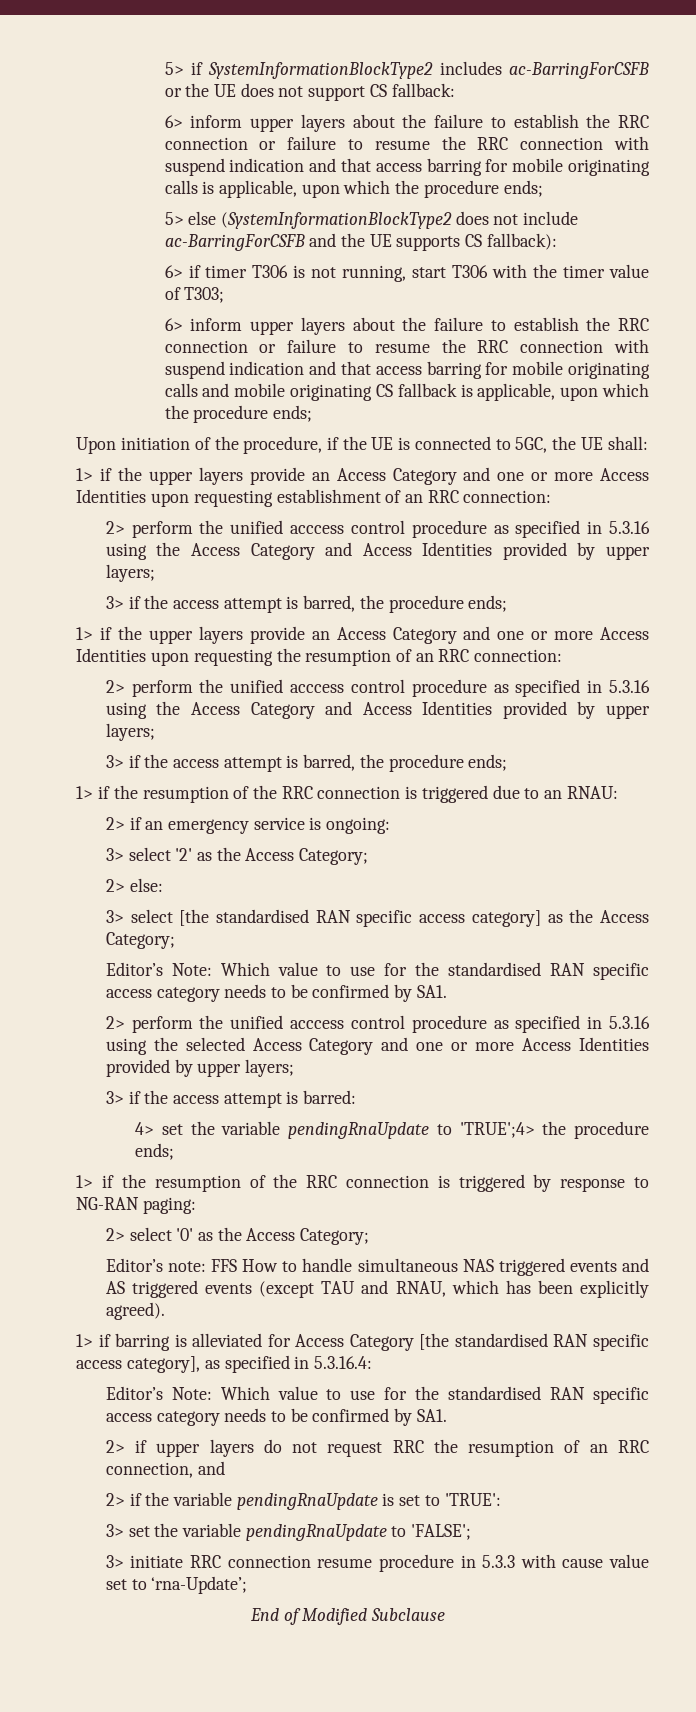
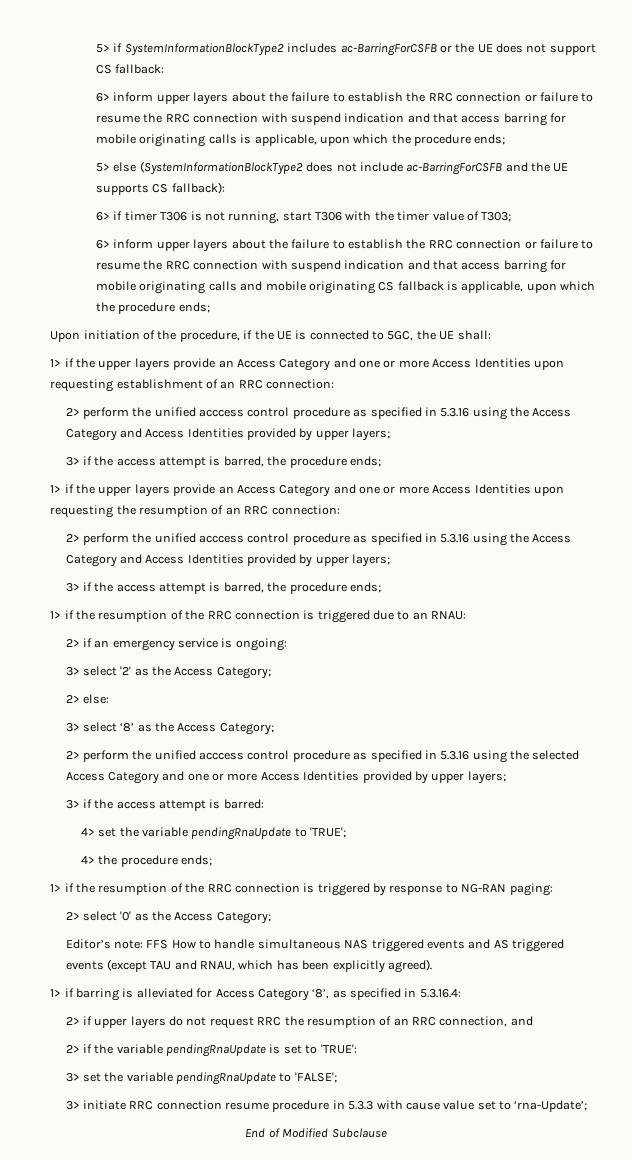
- 3> select [the standardised RAN specific access category] as the Access Category;
- Editor’s Note: Which value to use for the standardised RAN specific access category needs to be confirmed by SA1.
+ 3> select ‘8’ as the Access Category;
- 4> set the variable pendingRnaUpdate to 'TRUE';4> the procedure ends;
+ 4> set the variable pendingRnaUpdate to 'TRUE';
+ 4> the procedure ends;
- 1> if barring is alleviated for Access Category [the standardised RAN specific access category], as specified in 5.3.16.4:
- Editor’s Note: Which value to use for the standardised RAN specific access category needs to be confirmed by SA1.
+ 1> if barring is alleviated for Access Category ‘8’, as specified in 5.3.16.4:

